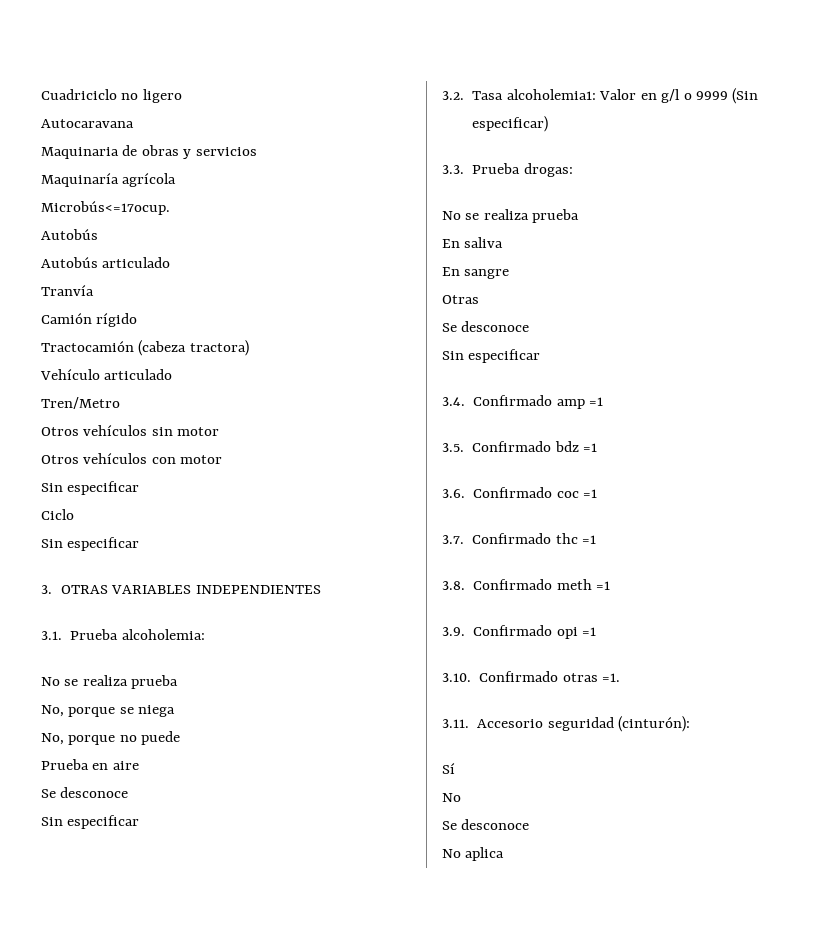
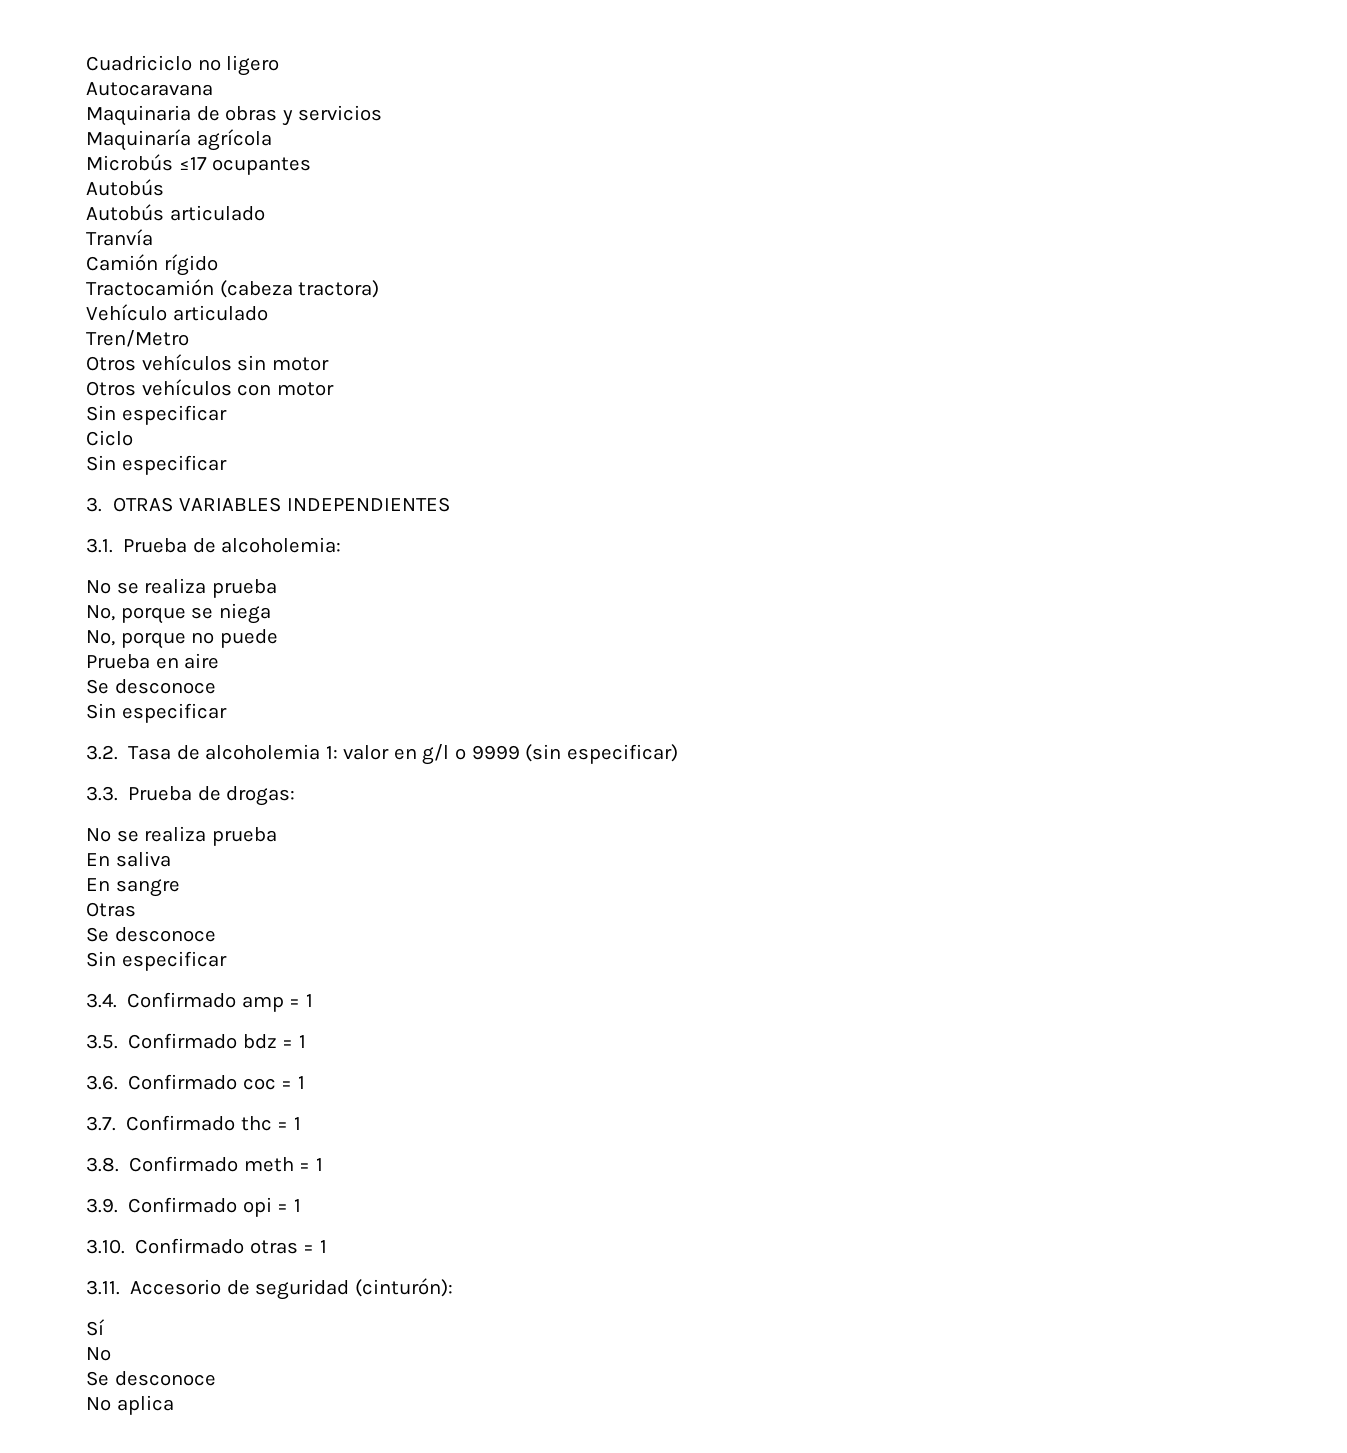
- Microbús<=17ocup.
+ Microbús ≤17 ocupantes
- 3.1. Prueba alcoholemia:
+ 3.1. Prueba de alcoholemia:
- 3.2. Tasa alcoholemia1: Valor en g/l o 9999 (Sin especificar)
+ 3.2. Tasa de alcoholemia 1: valor en g/l o 9999 (sin especificar)
- 3.3. Prueba drogas:
+ 3.3. Prueba de drogas:
- 3.4. Confirmado amp =1
+ 3.4. Confirmado amp = 1
- 3.5. Confirmado bdz =1
+ 3.5. Confirmado bdz = 1
- 3.6. Confirmado coc =1
+ 3.6. Confirmado coc = 1
- 3.7. Confirmado thc =1
+ 3.7. Confirmado thc = 1
- 3.8. Confirmado meth =1
+ 3.8. Confirmado meth = 1
- 3.9. Confirmado opi =1
+ 3.9. Confirmado opi = 1
- 3.10. Confirmado otras =1.
+ 3.10. Confirmado otras = 1
- 3.11. Accesorio seguridad (cinturón):
+ 3.11. Accesorio de seguridad (cinturón):

